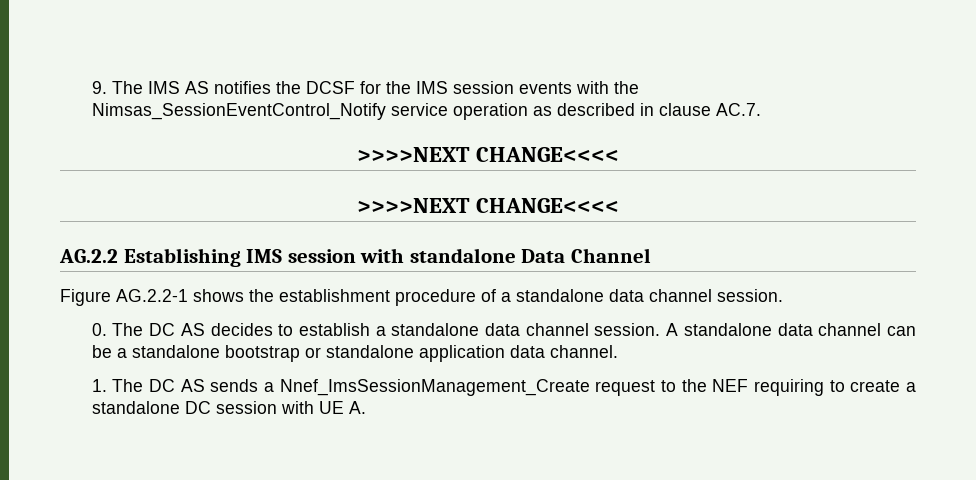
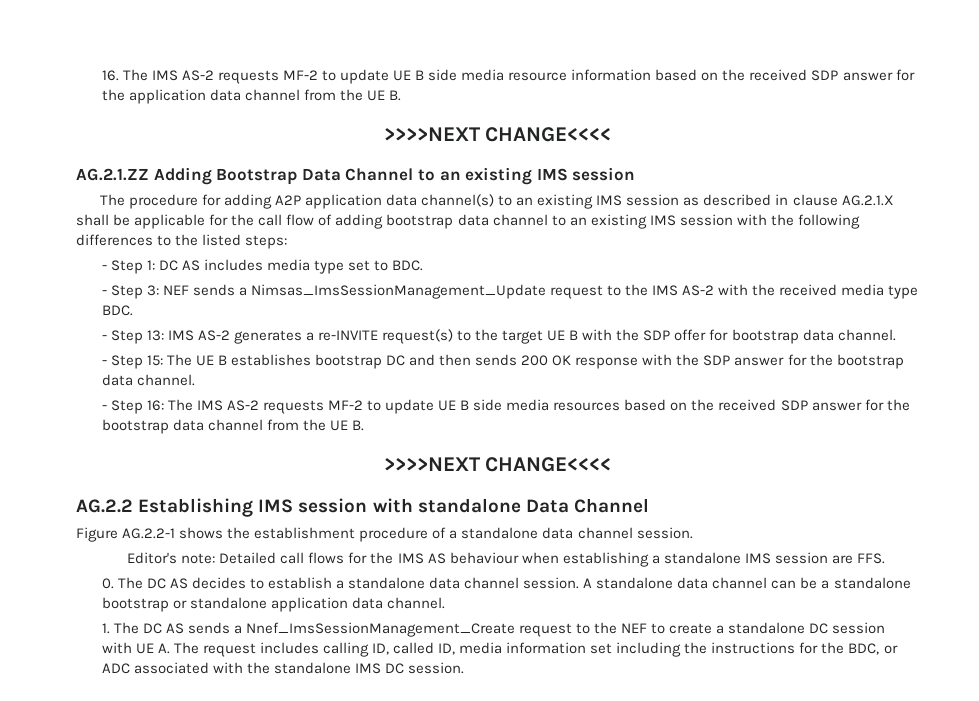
- 9. The IMS AS notifies the DCSF for the IMS session events with the Nimsas_SessionEventControl_Notify service operation as described in clause AC.7.
+ 16. The IMS AS-2 requests MF-2 to update UE B side media resource information based on the received SDP answer for the application data channel from the UE B.
  >>>>NEXT CHANGE<<<<
+ AG.2.1.ZZ Adding Bootstrap Data Channel to an existing IMS session
+ The procedure for adding A2P application data channel(s) to an existing IMS session as described in clause AG.2.1.X shall be applicable for the call flow of adding bootstrap data channel to an existing IMS session with the following differences to the listed steps:
+ - Step 1: DC AS includes media type set to BDC.
+ - Step 3: NEF sends a Nimsas_ImsSessionManagement_Update request to the IMS AS-2 with the received media type BDC.
+ - Step 13: IMS AS-2 generates a re-INVITE request(s) to the target UE B with the SDP offer for bootstrap data channel.
+ - Step 15: The UE B establishes bootstrap DC and then sends 200 OK response with the SDP answer for the bootstrap data channel.
+ - Step 16: The IMS AS-2 requests MF-2 to update UE B side media resources based on the received SDP answer for the bootstrap data channel from the UE B.
+ Editor's note: Detailed call flows for the IMS AS behaviour when establishing a standalone IMS session are FFS.
- 1. The DC AS sends a Nnef_ImsSessionManagement_Create request to the NEF requiring to create a standalone DC session with UE A.
+ 1. The DC AS sends a Nnef_ImsSessionManagement_Create request to the NEF to create a standalone DC session with UE A. The request includes calling ID, called ID, media information set including the instructions for the BDC, or ADC associated with the standalone IMS DC session.

